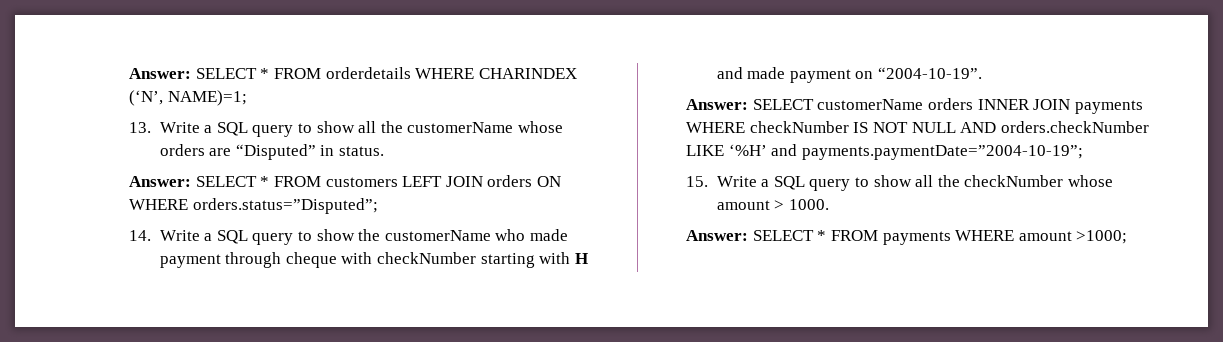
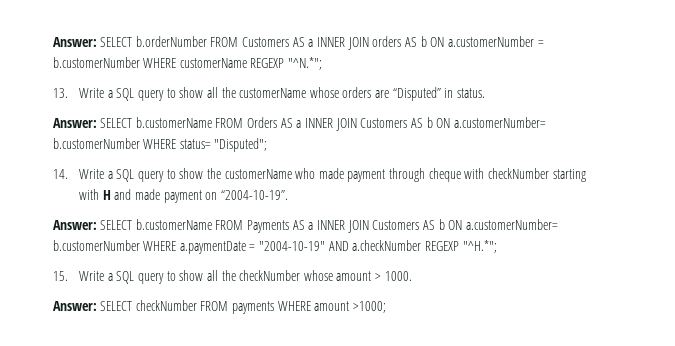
- Answer: SELECT * FROM orderdetails WHERE CHARINDEX (‘N’, NAME)=1;
+ Answer: SELECT b.orderNumber FROM Customers AS a INNER JOIN orders AS b ON a.customerNumber = b.customerNumber WHERE customerName REGEXP "^N.*";
- Answer: SELECT * FROM customers LEFT JOIN orders ON WHERE orders.status=”Disputed”;
+ Answer: SELECT b.customerName FROM Orders AS a INNER JOIN Customers AS b ON a.customerNumber= b.customerNumber WHERE status= "Disputed";
- Answer: SELECT customerName orders INNER JOIN payments WHERE checkNumber IS NOT NULL AND orders.checkNumber LIKE ‘%H’ and payments.paymentDate=”2004-10-19”;
+ Answer: SELECT b.customerName FROM Payments AS a INNER JOIN Customers AS b ON a.customerNumber= b.customerNumber WHERE a.paymentDate = "2004-10-19" AND a.checkNumber REGEXP "^H.*";
- Answer: SELECT * FROM payments WHERE amount >1000;
+ Answer: SELECT checkNumber FROM payments WHERE amount >1000;

